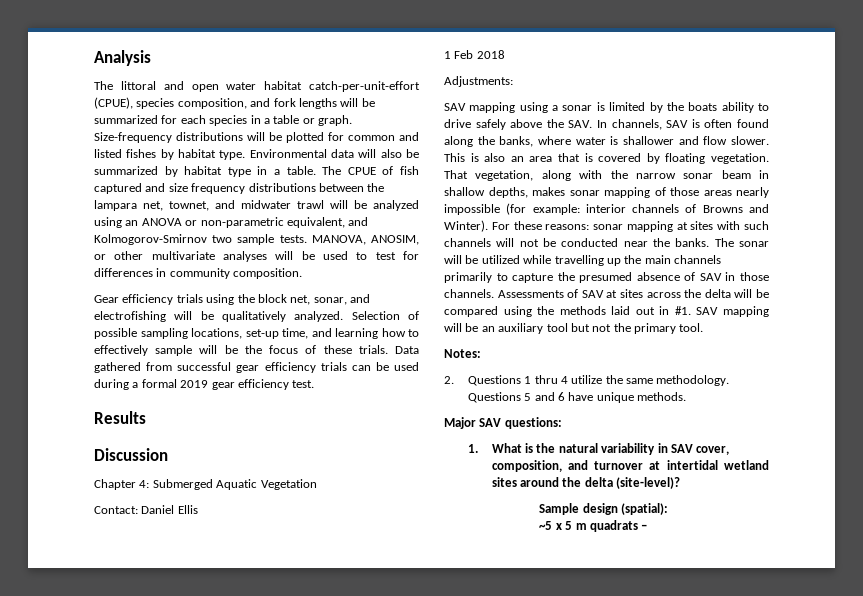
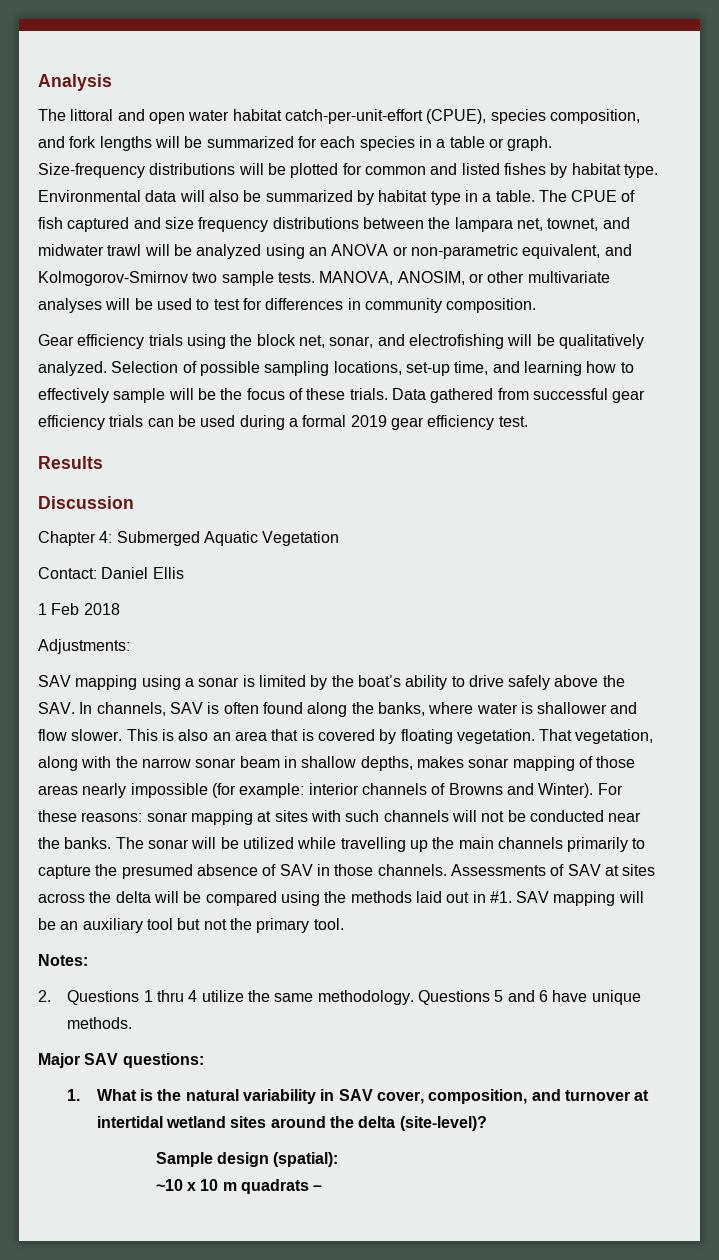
- SAV mapping using a sonar is limited by the boats ability to drive safely above the SAV. In channels, SAV is often found along the banks, where water is shallower and flow slower.
+ SAV mapping using a sonar is limited by the boat’s ability to drive safely above the SAV. In channels, SAV is often found along the banks, where water is shallower and flow slower.
- ~5 x 5 m quadrats –
+ ~10 x 10 m quadrats –

